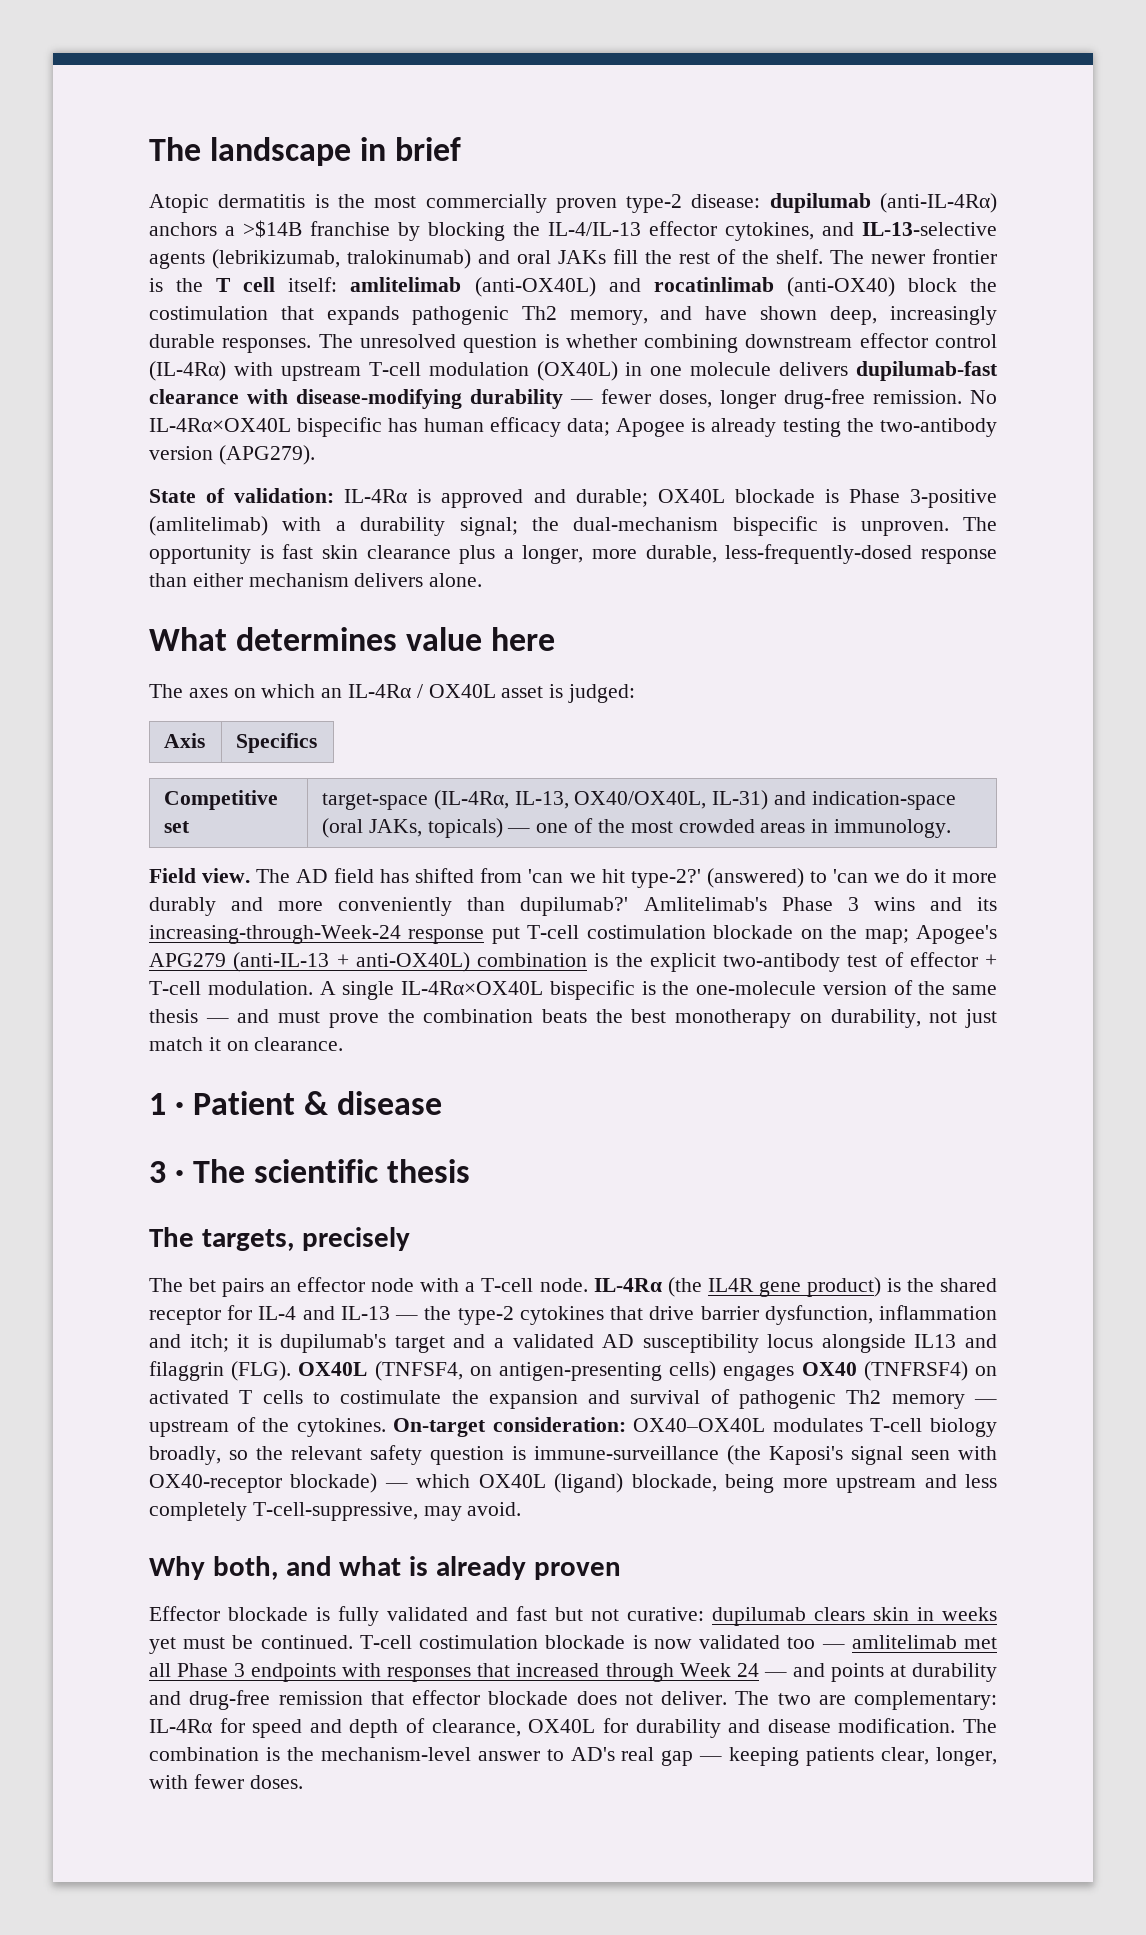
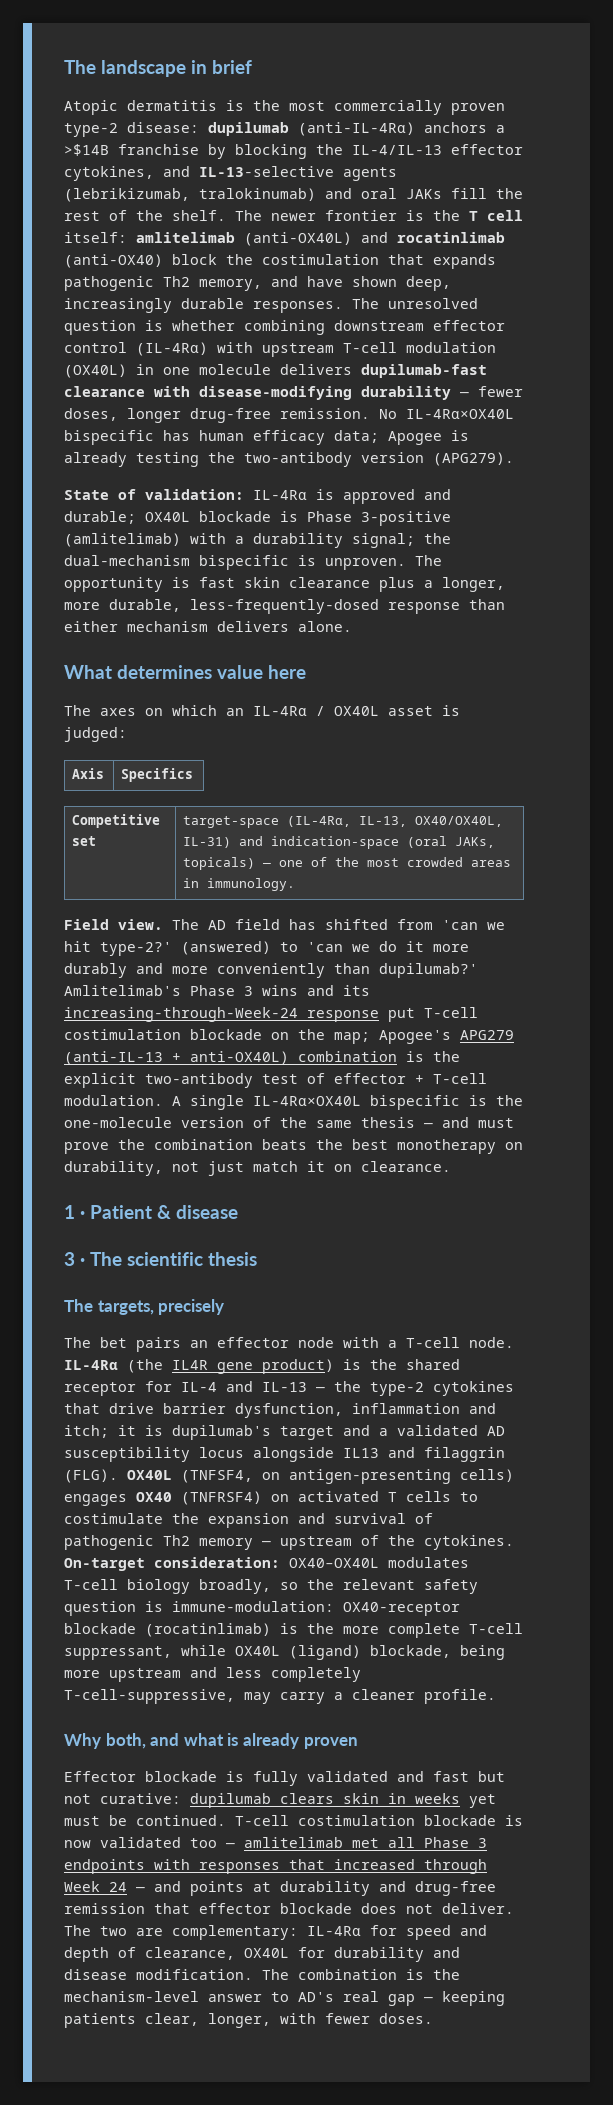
- On-target consideration: OX40–OX40L modulates T-cell biology broadly, so the relevant safety question is immune-surveillance (the Kaposi's signal seen with OX40-receptor blockade) — which OX40L (ligand) blockade, being more upstream and less completely T-cell-suppressive, may avoid.
+ On-target consideration: OX40–OX40L modulates T-cell biology broadly, so the relevant safety question is immune-modulation: OX40-receptor blockade (rocatinlimab) is the more complete T-cell suppressant, while OX40L (ligand) blockade, being more upstream and less completely T-cell-suppressive, may carry a cleaner profile.

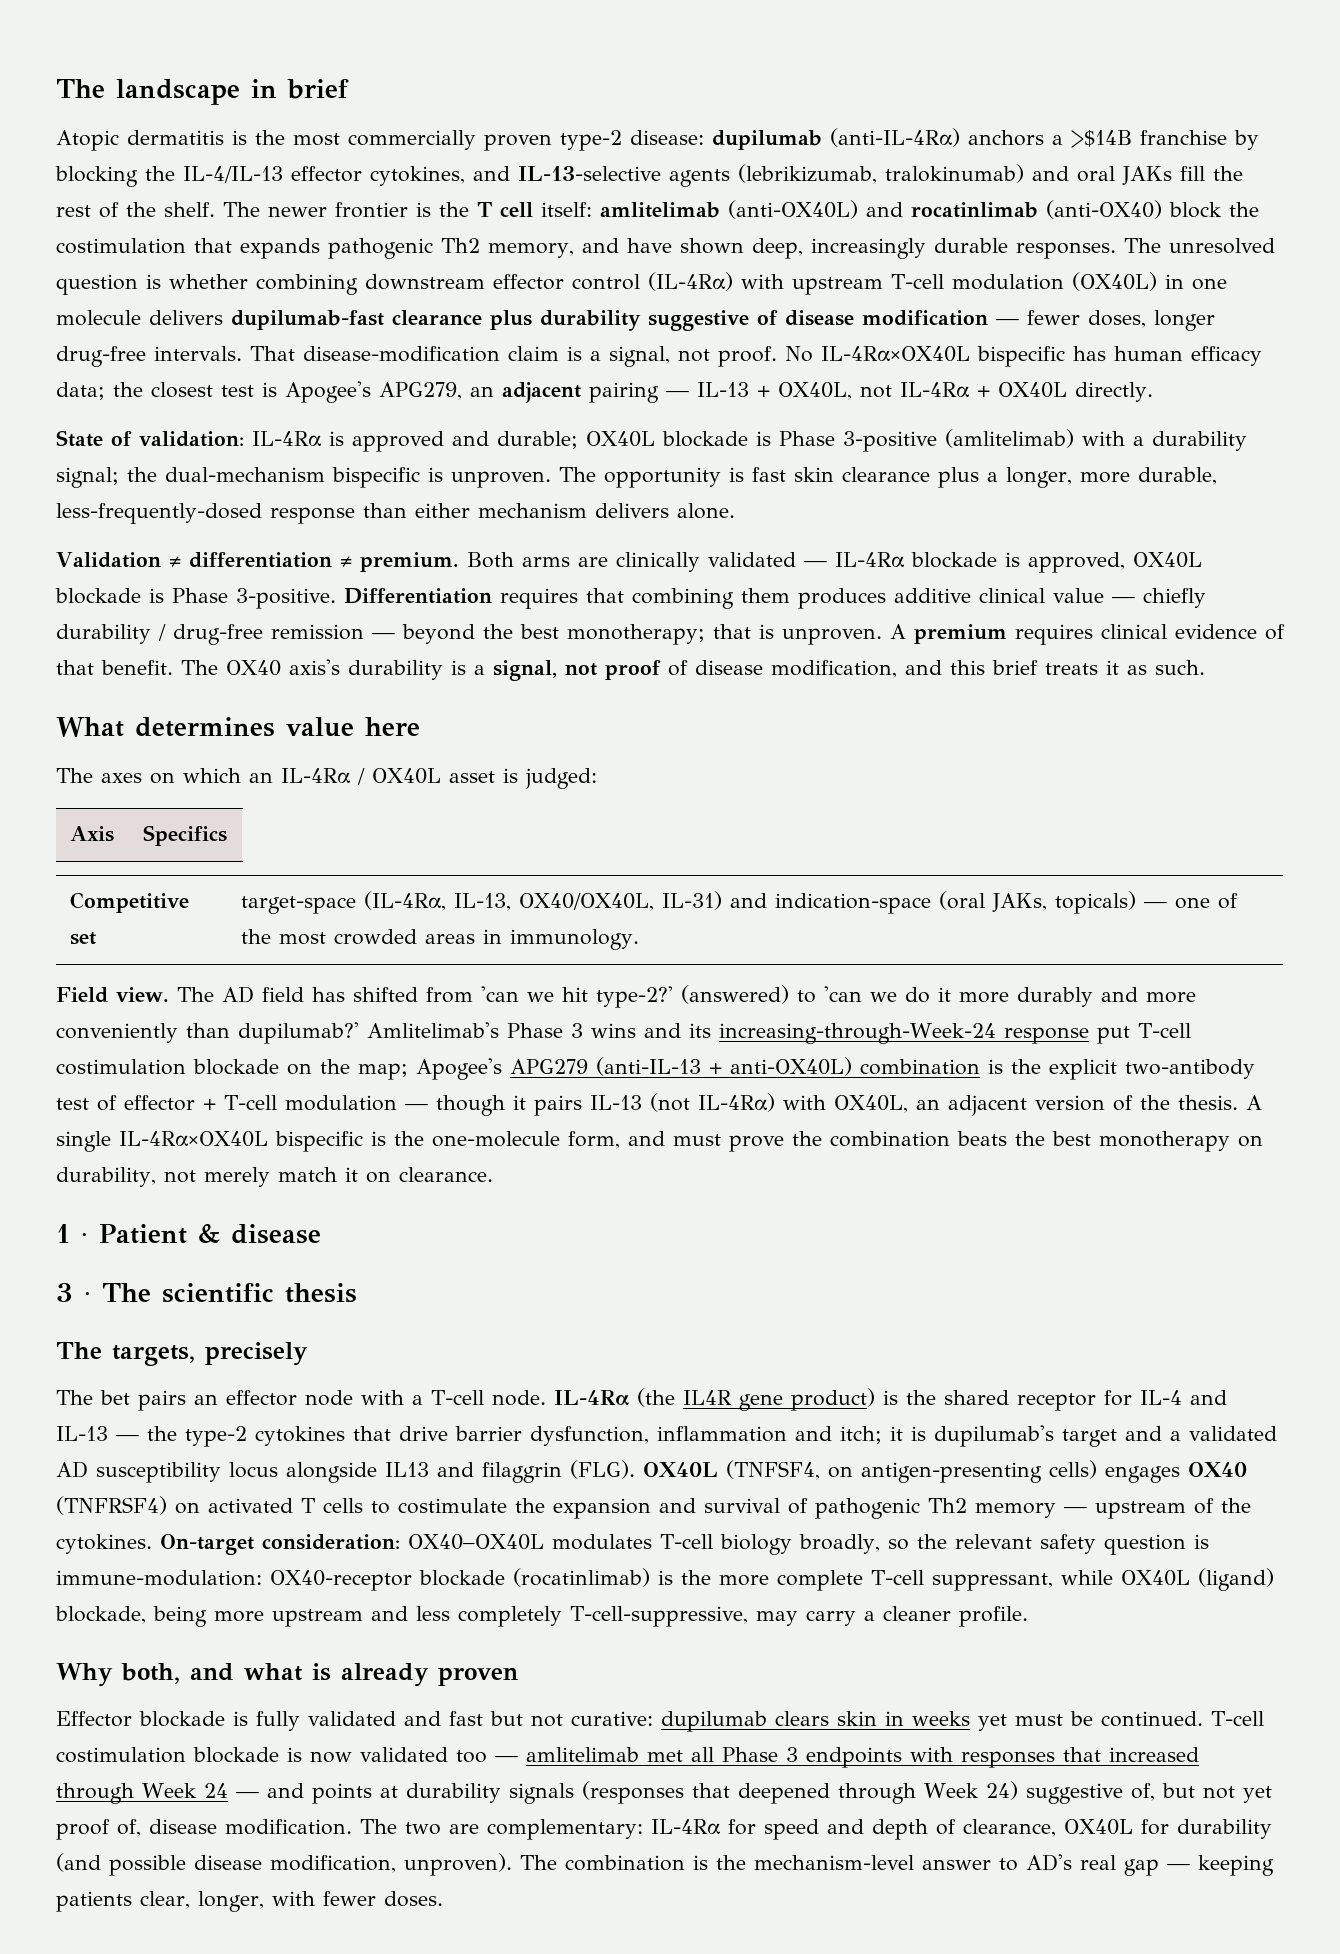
- The unresolved question is whether combining downstream effector control (IL-4Rα) with upstream T-cell modulation (OX40L) in one molecule delivers dupilumab-fast clearance with disease-modifying durability — fewer doses, longer drug-free remission.
+ The unresolved question is whether combining downstream effector control (IL-4Rα) with upstream T-cell modulation (OX40L) in one molecule delivers dupilumab-fast clearance plus durability suggestive of disease modification — fewer doses, longer drug-free intervals. That disease-modification claim is a signal, not proof.
- No IL-4Rα×OX40L bispecific has human efficacy data; Apogee is already testing the two-antibody version (APG279).
+ No IL-4Rα×OX40L bispecific has human efficacy data; the closest test is Apogee's APG279, an adjacent pairing — IL-13 + OX40L, not IL-4Rα + OX40L directly.
+ Validation ≠ differentiation ≠ premium. Both arms are clinically validated — IL-4Rα blockade is approved, OX40L blockade is Phase 3-positive. Differentiation requires that combining them produces additive clinical value — chiefly durability / drug-free remission — beyond the best monotherapy; that is unproven. A premium requires clinical evidence of that benefit. The OX40 axis's durability is a signal, not proof of disease modification, and this brief treats it as such.
- Amlitelimab's Phase 3 wins and its increasing-through-Week-24 response put T-cell costimulation blockade on the map; Apogee's APG279 (anti-IL-13 + anti-OX40L) combination is the explicit two-antibody test of effector + T-cell modulation.
+ Amlitelimab's Phase 3 wins and its increasing-through-Week-24 response put T-cell costimulation blockade on the map; Apogee's APG279 (anti-IL-13 + anti-OX40L) combination is the explicit two-antibody test of effector + T-cell modulation — though it pairs IL-13 (not IL-4Rα) with OX40L, an adjacent version of the thesis.
- A single IL-4Rα×OX40L bispecific is the one-molecule version of the same thesis — and must prove the combination beats the best monotherapy on durability, not just match it on clearance.
+ A single IL-4Rα×OX40L bispecific is the one-molecule form, and must prove the combination beats the best monotherapy on durability, not merely match it on clearance.
- T-cell costimulation blockade is now validated too — amlitelimab met all Phase 3 endpoints with responses that increased through Week 24 — and points at durability and drug-free remission that effector blockade does not deliver.
+ T-cell costimulation blockade is now validated too — amlitelimab met all Phase 3 endpoints with responses that increased through Week 24 — and points at durability signals (responses that deepened through Week 24) suggestive of, but not yet proof of, disease modification.
- The two are complementary: IL-4Rα for speed and depth of clearance, OX40L for durability and disease modification.
+ The two are complementary: IL-4Rα for speed and depth of clearance, OX40L for durability (and possible disease modification, unproven).

